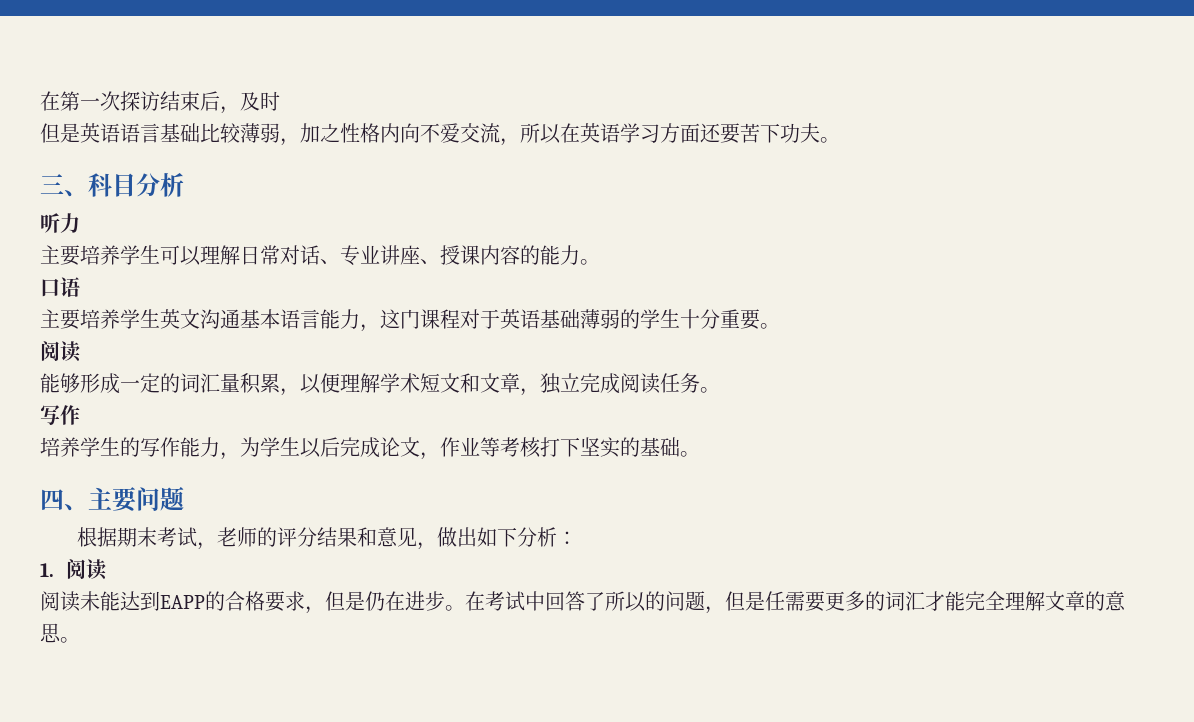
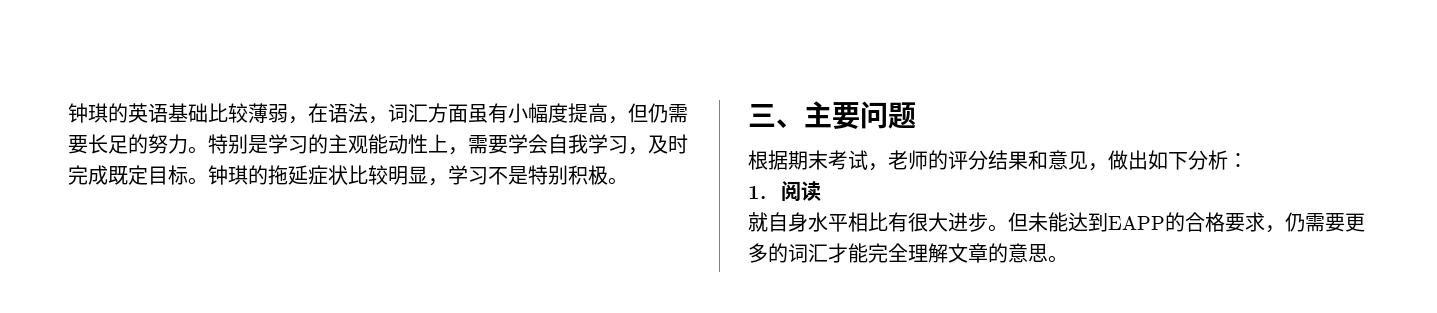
- 在第一次探访结束后，及时
- 但是英语语言基础比较薄弱，加之性格内向不爱交流，所以在英语学习方面还要苦下功夫。
- 三、科目分析
- 听力
- 主要培养学生可以理解日常对话、专业讲座、授课内容的能力。
- 口语
- 主要培养学生英文沟通基本语言能力，这门课程对于英语基础薄弱的学生十分重要。
- 阅读
- 能够形成一定的词汇量积累，以便理解学术短文和文章，独立完成阅读任务。
- 写作
- 培养学生的写作能力，为学生以后完成论文，作业等考核打下坚实的基础。
- 四、主要问题
+ 钟琪的英语基础比较薄弱，在语法，词汇方面虽有小幅度提高，但仍需要长足的努力。特别是学习的主观能动性上，需要学会自我学习，及时完成既定目标。钟琪的拖延症状比较明显，学习不是特别积极。
+ 三、主要问题
- 阅读未能达到EAPP的合格要求，但是仍在进步。在考试中回答了所以的问题，但是任需要更多的词汇才能完全理解文章的意思。
+ 就自身水平相比有很大进步。但未能达到EAPP的合格要求，仍需要更多的词汇才能完全理解文章的意思。

